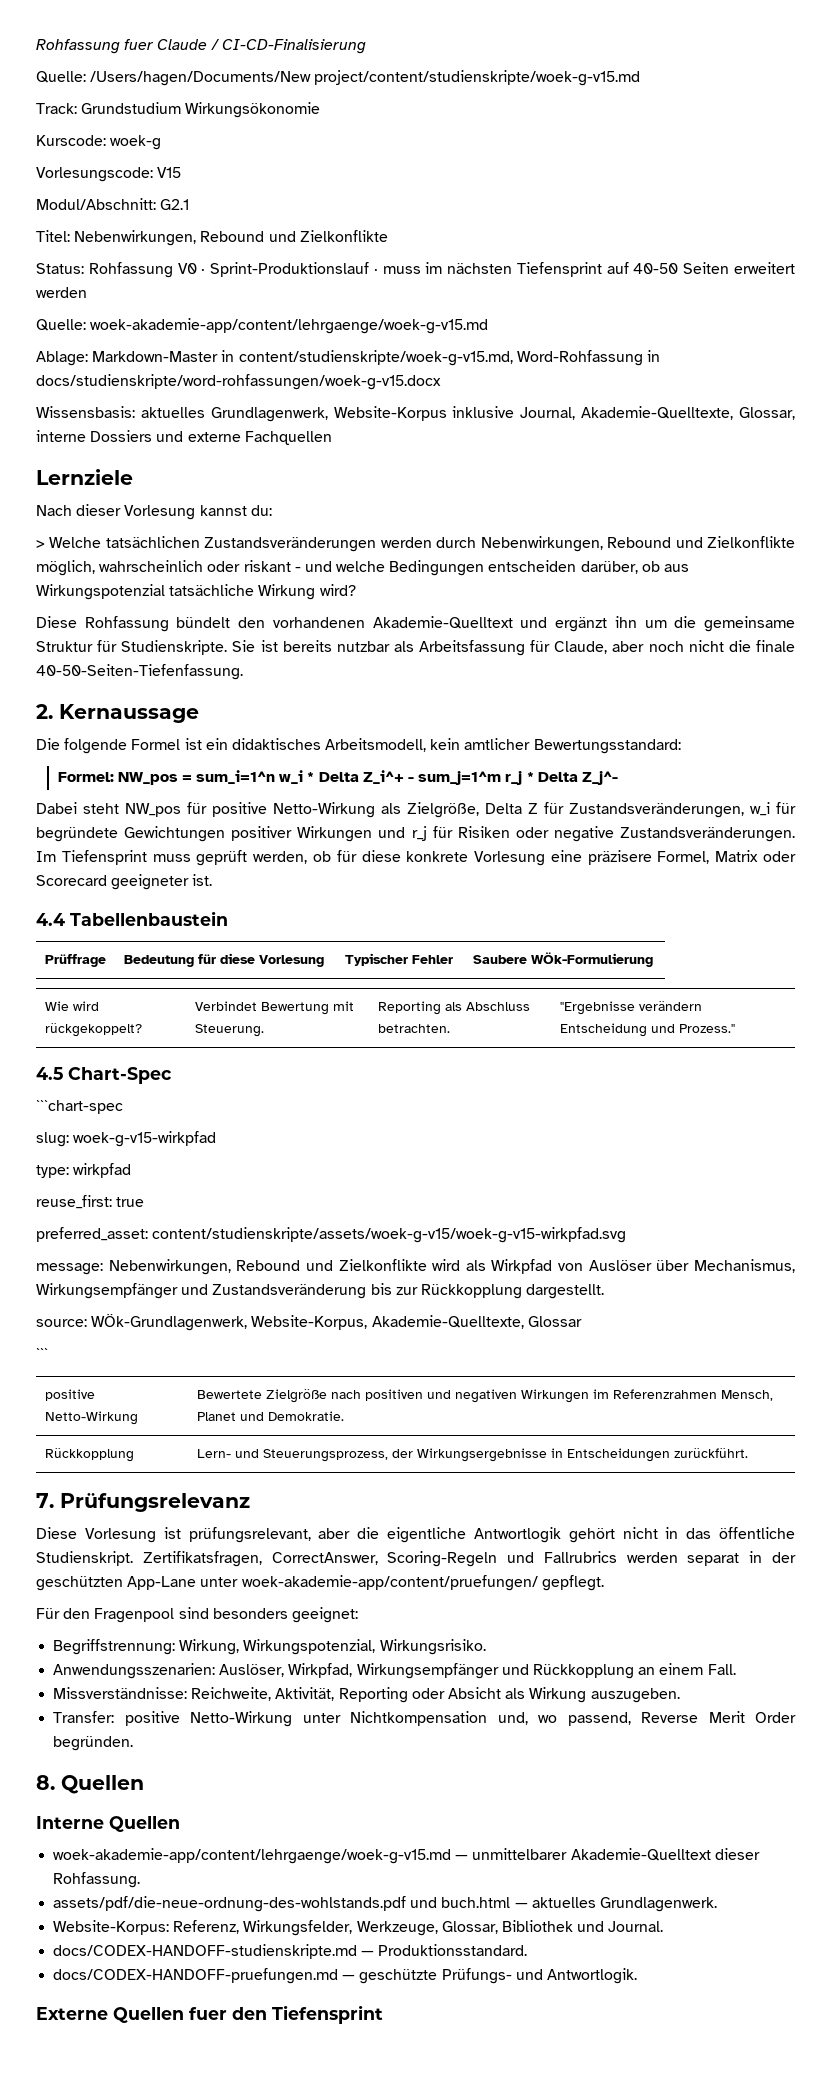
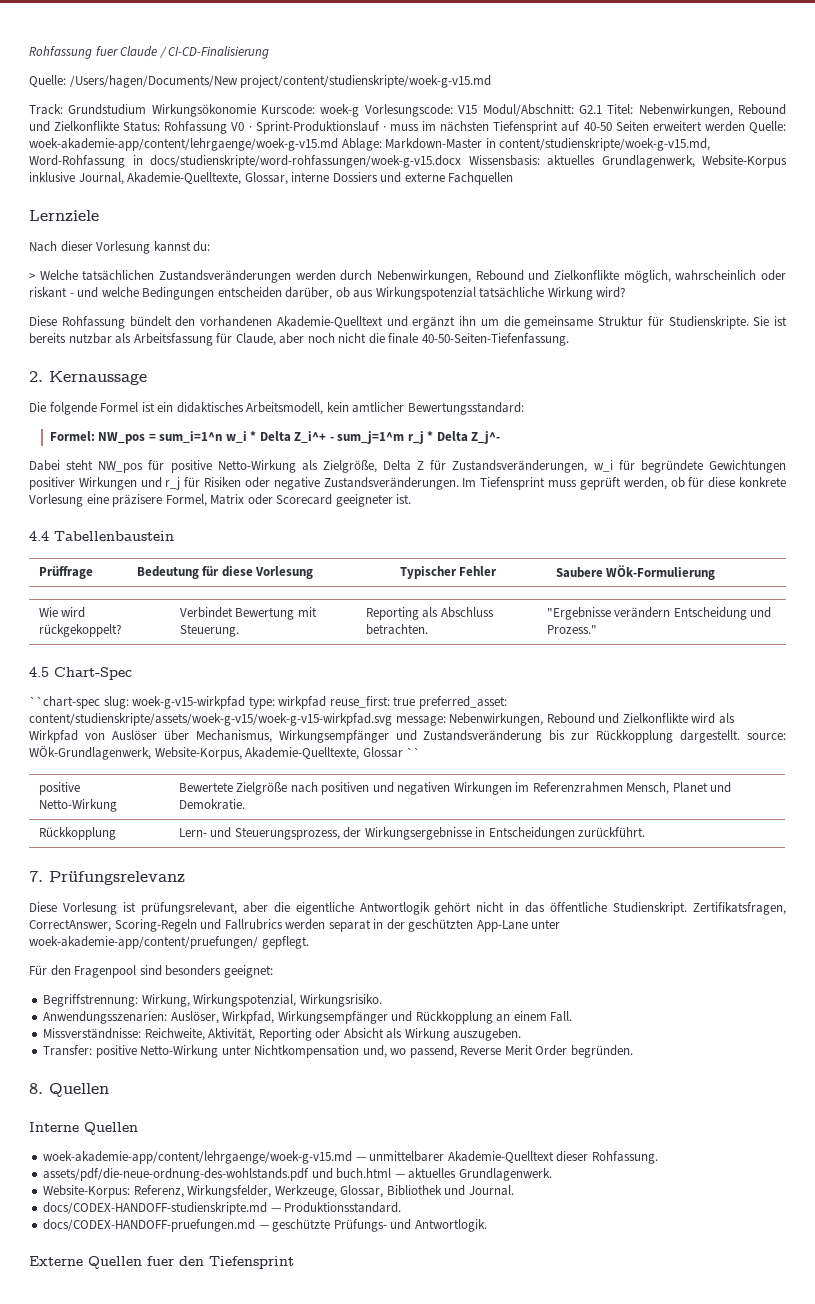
- Track: Grundstudium Wirkungsökonomie
- Kurscode: woek-g
- Vorlesungscode: V15
- Modul/Abschnitt: G2.1
- Titel: Nebenwirkungen, Rebound und Zielkonflikte
- Status: Rohfassung V0 · Sprint-Produktionslauf · muss im nächsten Tiefensprint auf 40-50 Seiten erweitert werden
- Quelle: woek-akademie-app/content/lehrgaenge/woek-g-v15.md
- Ablage: Markdown-Master in content/studienskripte/woek-g-v15.md, Word-Rohfassung in docs/studienskripte/word-rohfassungen/woek-g-v15.docx
- Wissensbasis: aktuelles Grundlagenwerk, Website-Korpus inklusive Journal, Akademie-Quelltexte, Glossar, interne Dossiers und externe Fachquellen
+ Track: Grundstudium Wirkungsökonomie Kurscode: woek-g Vorlesungscode: V15 Modul/Abschnitt: G2.1 Titel: Nebenwirkungen, Rebound und Zielkonflikte Status: Rohfassung V0 · Sprint-Produktionslauf · muss im nächsten Tiefensprint auf 40-50 Seiten erweitert werden Quelle: woek-akademie-app/content/lehrgaenge/woek-g-v15.md Ablage: Markdown-Master in content/studienskripte/woek-g-v15.md, Word-Rohfassung in docs/studienskripte/word-rohfassungen/woek-g-v15.docx Wissensbasis: aktuelles Grundlagenwerk, Website-Korpus inklusive Journal, Akademie-Quelltexte, Glossar, interne Dossiers und externe Fachquellen
- ```chart-spec
- slug: woek-g-v15-wirkpfad
- type: wirkpfad
- reuse_first: true
- preferred_asset: content/studienskripte/assets/woek-g-v15/woek-g-v15-wirkpfad.svg
- message: Nebenwirkungen, Rebound und Zielkonflikte wird als Wirkpfad von Auslöser über Mechanismus, Wirkungsempfänger und Zustandsveränderung bis zur Rückkopplung dargestellt.
- source: WÖk-Grundlagenwerk, Website-Korpus, Akademie-Quelltexte, Glossar
- ```
+ ``chart-spec slug: woek-g-v15-wirkpfad type: wirkpfad reuse_first: true preferred_asset: content/studienskripte/assets/woek-g-v15/woek-g-v15-wirkpfad.svg message: Nebenwirkungen, Rebound und Zielkonflikte wird als Wirkpfad von Auslöser über Mechanismus, Wirkungsempfänger und Zustandsveränderung bis zur Rückkopplung dargestellt. source: WÖk-Grundlagenwerk, Website-Korpus, Akademie-Quelltexte, Glossar ``

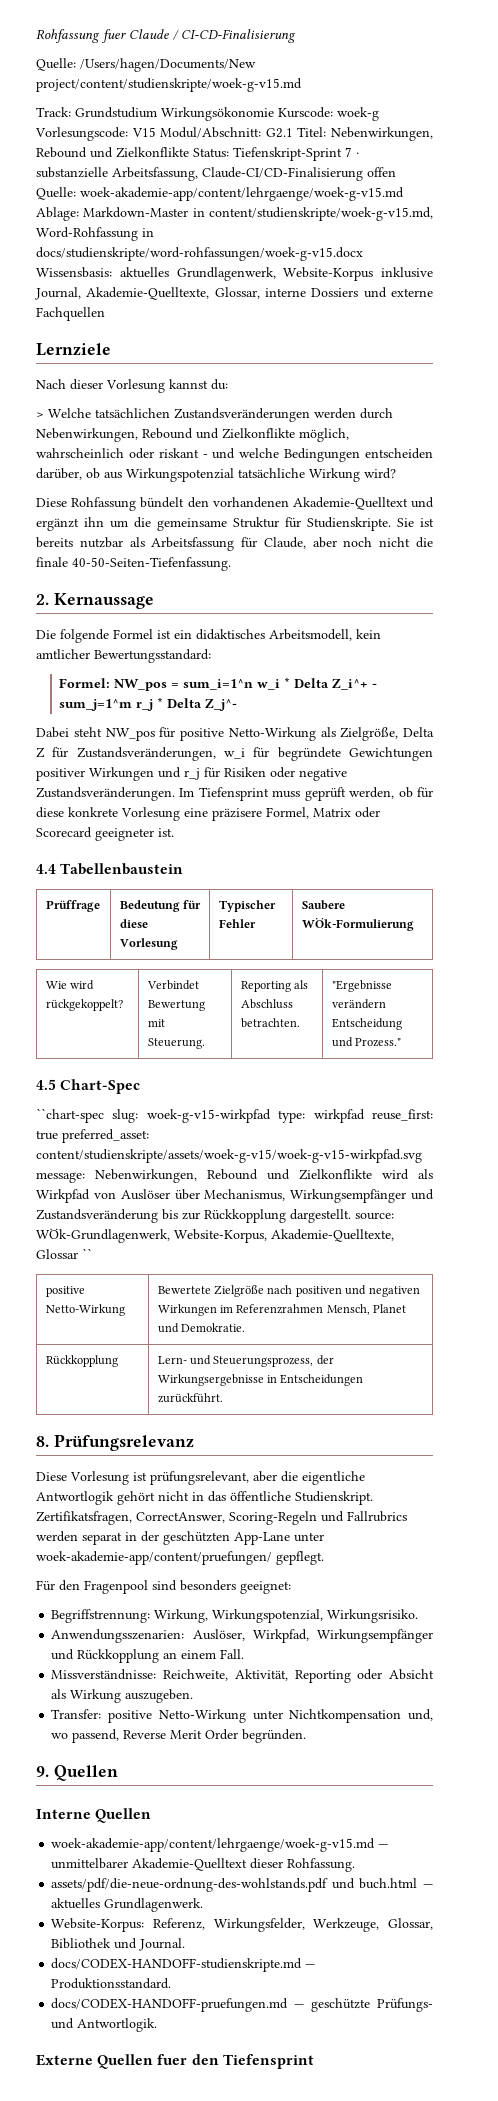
- Track: Grundstudium Wirkungsökonomie Kurscode: woek-g Vorlesungscode: V15 Modul/Abschnitt: G2.1 Titel: Nebenwirkungen, Rebound und Zielkonflikte Status: Rohfassung V0 · Sprint-Produktionslauf · muss im nächsten Tiefensprint auf 40-50 Seiten erweitert werden Quelle: woek-akademie-app/content/lehrgaenge/woek-g-v15.md Ablage: Markdown-Master in content/studienskripte/woek-g-v15.md, Word-Rohfassung in docs/studienskripte/word-rohfassungen/woek-g-v15.docx Wissensbasis: aktuelles Grundlagenwerk, Website-Korpus inklusive Journal, Akademie-Quelltexte, Glossar, interne Dossiers und externe Fachquellen
+ Track: Grundstudium Wirkungsökonomie Kurscode: woek-g Vorlesungscode: V15 Modul/Abschnitt: G2.1 Titel: Nebenwirkungen, Rebound und Zielkonflikte Status: Tiefenskript-Sprint 7 · substanzielle Arbeitsfassung, Claude-CI/CD-Finalisierung offen Quelle: woek-akademie-app/content/lehrgaenge/woek-g-v15.md Ablage: Markdown-Master in content/studienskripte/woek-g-v15.md, Word-Rohfassung in docs/studienskripte/word-rohfassungen/woek-g-v15.docx Wissensbasis: aktuelles Grundlagenwerk, Website-Korpus inklusive Journal, Akademie-Quelltexte, Glossar, interne Dossiers und externe Fachquellen
- 7. Prüfungsrelevanz
+ 8. Prüfungsrelevanz
- 8. Quellen
+ 9. Quellen

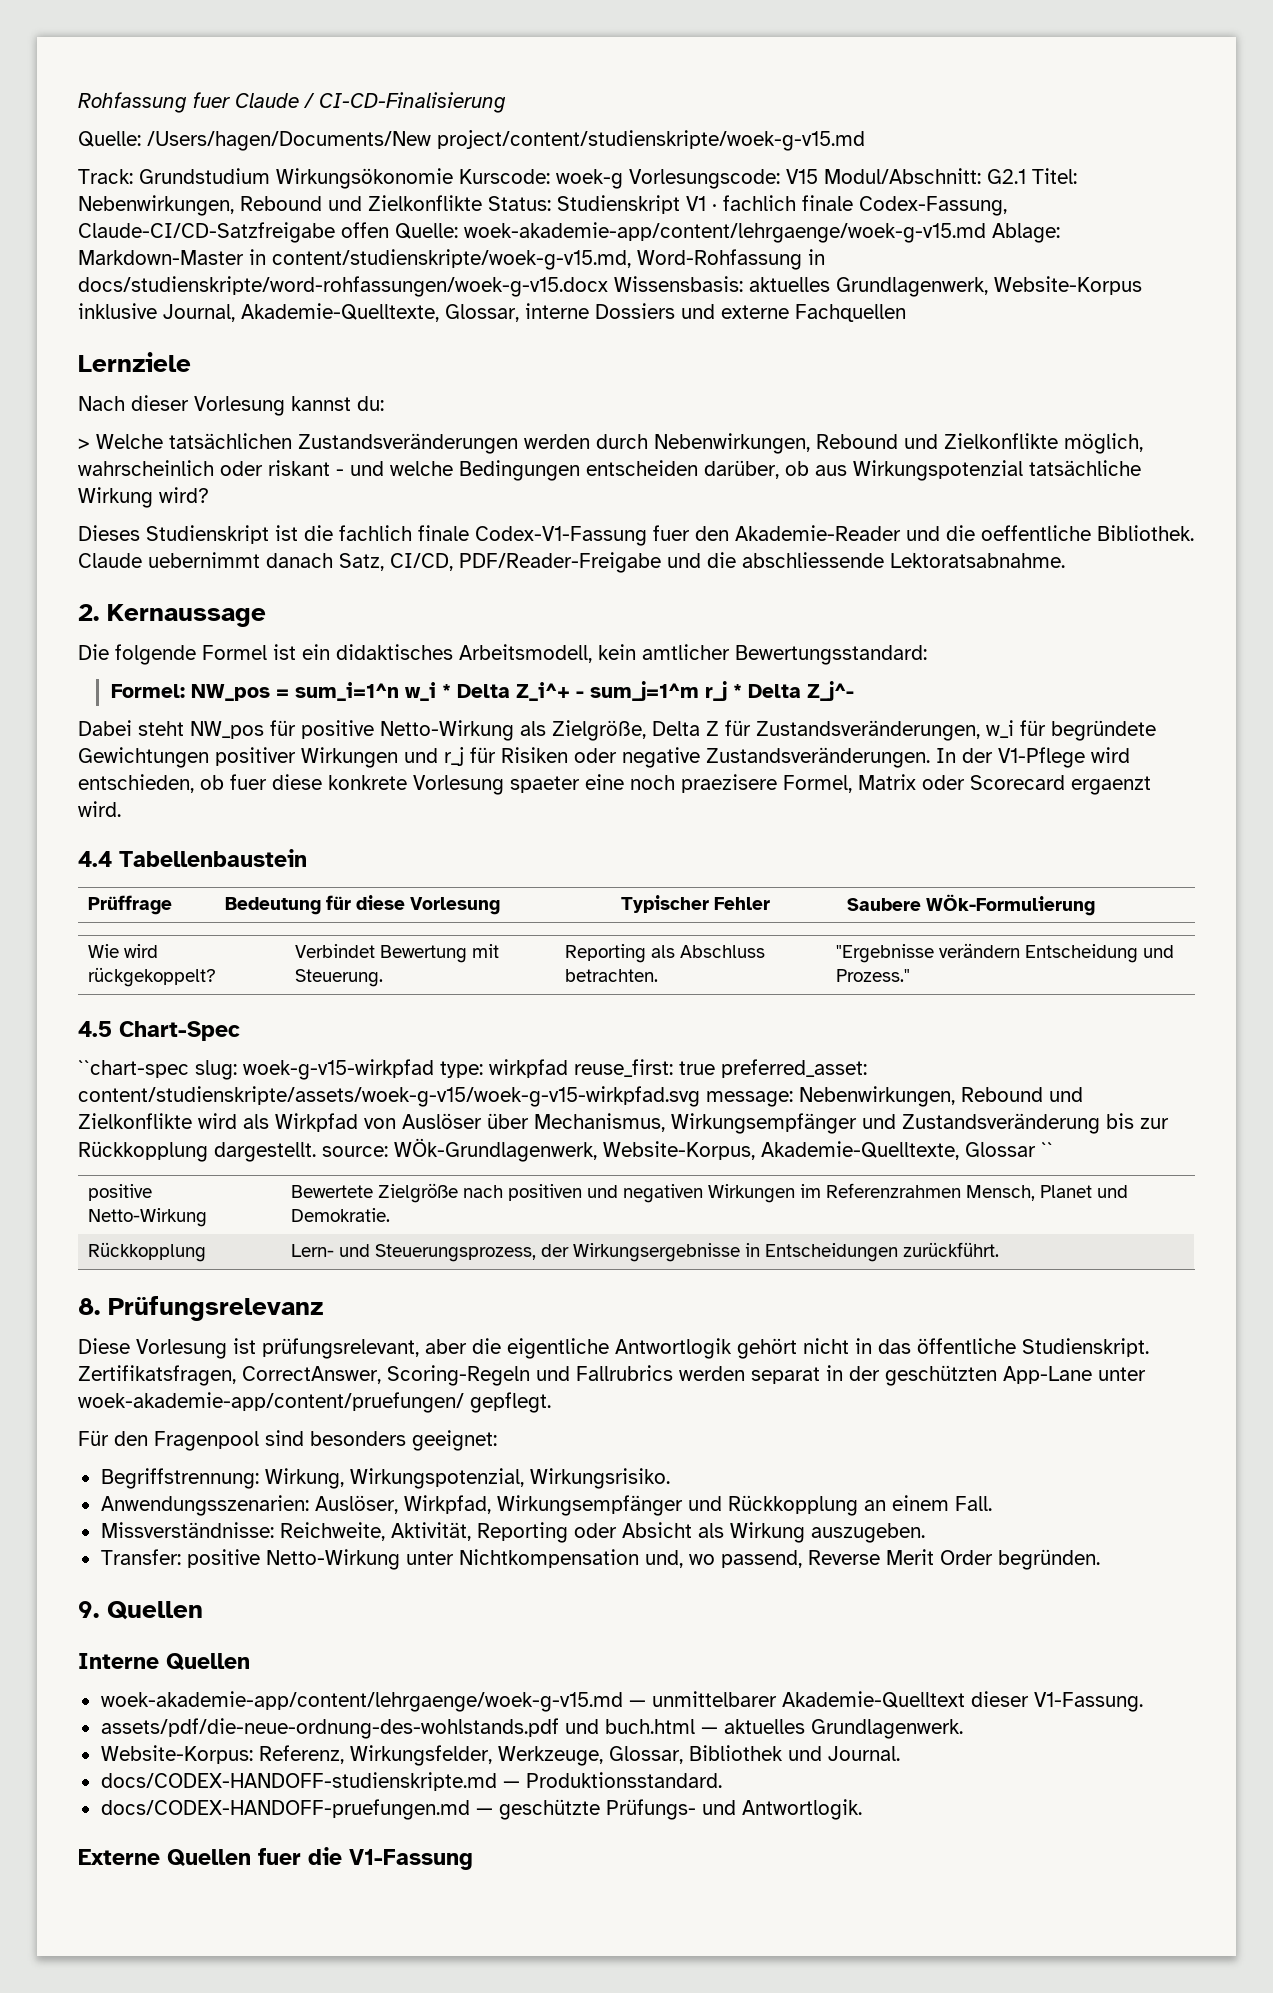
- Track: Grundstudium Wirkungsökonomie Kurscode: woek-g Vorlesungscode: V15 Modul/Abschnitt: G2.1 Titel: Nebenwirkungen, Rebound und Zielkonflikte Status: Tiefenskript-Sprint 7 · substanzielle Arbeitsfassung, Claude-CI/CD-Finalisierung offen Quelle: woek-akademie-app/content/lehrgaenge/woek-g-v15.md Ablage: Markdown-Master in content/studienskripte/woek-g-v15.md, Word-Rohfassung in docs/studienskripte/word-rohfassungen/woek-g-v15.docx Wissensbasis: aktuelles Grundlagenwerk, Website-Korpus inklusive Journal, Akademie-Quelltexte, Glossar, interne Dossiers und externe Fachquellen
+ Track: Grundstudium Wirkungsökonomie Kurscode: woek-g Vorlesungscode: V15 Modul/Abschnitt: G2.1 Titel: Nebenwirkungen, Rebound und Zielkonflikte Status: Studienskript V1 · fachlich finale Codex-Fassung, Claude-CI/CD-Satzfreigabe offen Quelle: woek-akademie-app/content/lehrgaenge/woek-g-v15.md Ablage: Markdown-Master in content/studienskripte/woek-g-v15.md, Word-Rohfassung in docs/studienskripte/word-rohfassungen/woek-g-v15.docx Wissensbasis: aktuelles Grundlagenwerk, Website-Korpus inklusive Journal, Akademie-Quelltexte, Glossar, interne Dossiers und externe Fachquellen
- Diese Rohfassung bündelt den vorhandenen Akademie-Quelltext und ergänzt ihn um die gemeinsame Struktur für Studienskripte. Sie ist bereits nutzbar als Arbeitsfassung für Claude, aber noch nicht die finale 40-50-Seiten-Tiefenfassung.
+ Dieses Studienskript ist die fachlich finale Codex-V1-Fassung fuer den Akademie-Reader und die oeffentliche Bibliothek. Claude uebernimmt danach Satz, CI/CD, PDF/Reader-Freigabe und die abschliessende Lektoratsabnahme.
- Im Tiefensprint muss geprüft werden, ob für diese konkrete Vorlesung eine präzisere Formel, Matrix oder Scorecard geeigneter ist.
+ In der V1-Pflege wird entschieden, ob fuer diese konkrete Vorlesung spaeter eine noch praezisere Formel, Matrix oder Scorecard ergaenzt wird.
- woek-akademie-app/content/lehrgaenge/woek-g-v15.md — unmittelbarer Akademie-Quelltext dieser Rohfassung.
+ woek-akademie-app/content/lehrgaenge/woek-g-v15.md — unmittelbarer Akademie-Quelltext dieser V1-Fassung.
- Externe Quellen fuer den Tiefensprint
+ Externe Quellen fuer die V1-Fassung

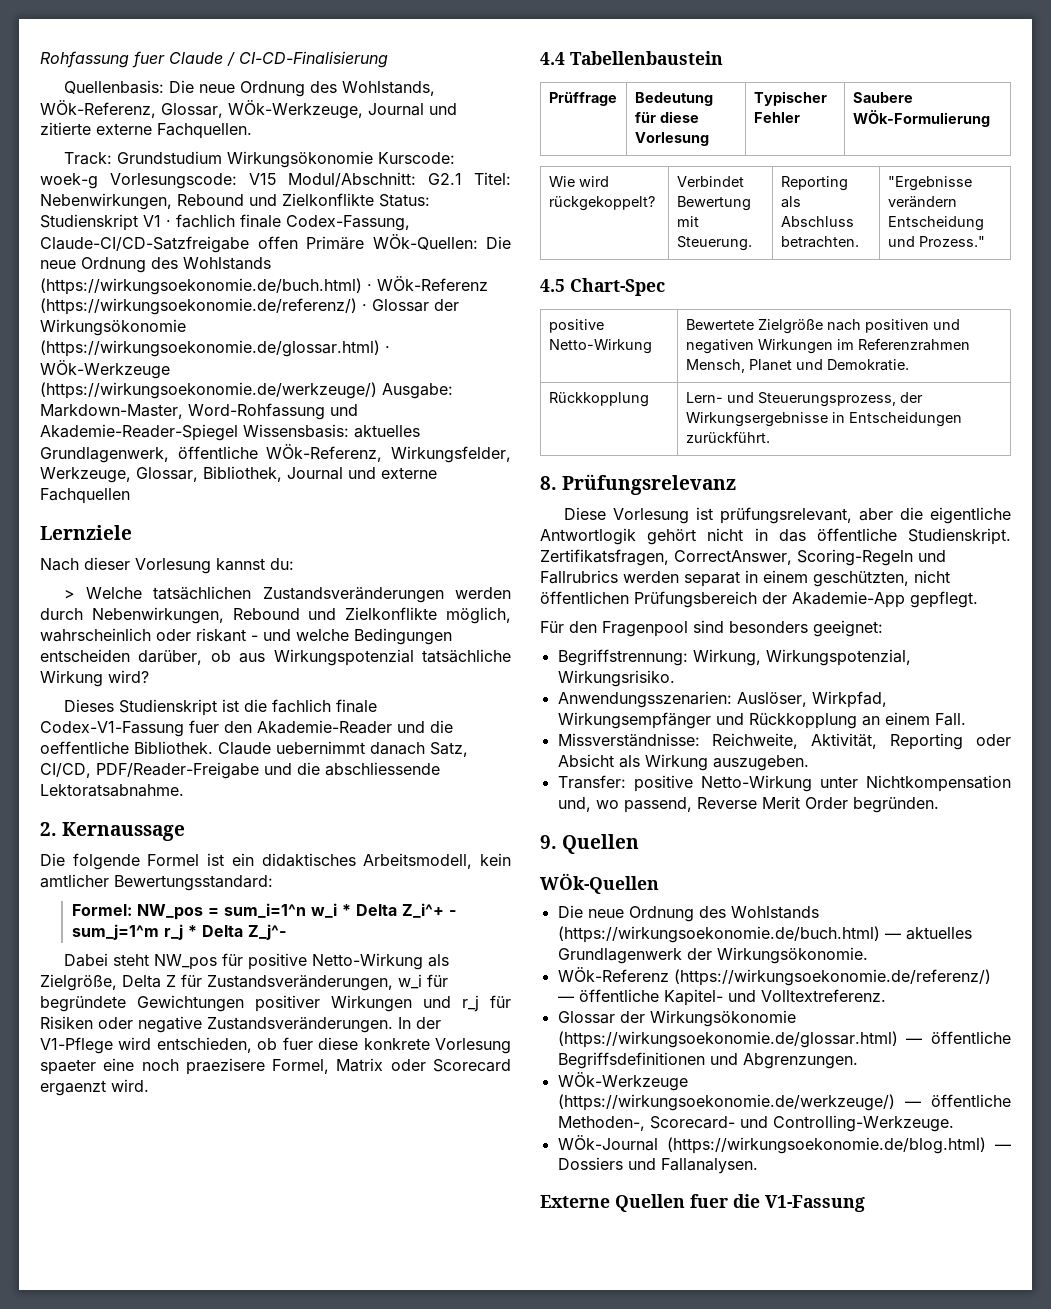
- Quelle: /Users/hagen/Documents/New project/content/studienskripte/woek-g-v15.md
+ Quellenbasis: Die neue Ordnung des Wohlstands, WÖk-Referenz, Glossar, WÖk-Werkzeuge, Journal und zitierte externe Fachquellen.
- Track: Grundstudium Wirkungsökonomie Kurscode: woek-g Vorlesungscode: V15 Modul/Abschnitt: G2.1 Titel: Nebenwirkungen, Rebound und Zielkonflikte Status: Studienskript V1 · fachlich finale Codex-Fassung, Claude-CI/CD-Satzfreigabe offen Quelle: woek-akademie-app/content/lehrgaenge/woek-g-v15.md Ablage: Markdown-Master in content/studienskripte/woek-g-v15.md, Word-Rohfassung in docs/studienskripte/word-rohfassungen/woek-g-v15.docx Wissensbasis: aktuelles Grundlagenwerk, Website-Korpus inklusive Journal, Akademie-Quelltexte, Glossar, interne Dossiers und externe Fachquellen
+ Track: Grundstudium Wirkungsökonomie Kurscode: woek-g Vorlesungscode: V15 Modul/Abschnitt: G2.1 Titel: Nebenwirkungen, Rebound und Zielkonflikte Status: Studienskript V1 · fachlich finale Codex-Fassung, Claude-CI/CD-Satzfreigabe offen Primäre WÖk-Quellen: Die neue Ordnung des Wohlstands (https://wirkungsoekonomie.de/buch.html) · WÖk-Referenz (https://wirkungsoekonomie.de/referenz/) · Glossar der Wirkungsökonomie (https://wirkungsoekonomie.de/glossar.html) · WÖk-Werkzeuge (https://wirkungsoekonomie.de/werkzeuge/) Ausgabe: Markdown-Master, Word-Rohfassung und Akademie-Reader-Spiegel Wissensbasis: aktuelles Grundlagenwerk, öffentliche WÖk-Referenz, Wirkungsfelder, Werkzeuge, Glossar, Bibliothek, Journal und externe Fachquellen
- ``chart-spec slug: woek-g-v15-wirkpfad type: wirkpfad reuse_first: true preferred_asset: content/studienskripte/assets/woek-g-v15/woek-g-v15-wirkpfad.svg message: Nebenwirkungen, Rebound und Zielkonflikte wird als Wirkpfad von Auslöser über Mechanismus, Wirkungsempfänger und Zustandsveränderung bis zur Rückkopplung dargestellt. source: WÖk-Grundlagenwerk, Website-Korpus, Akademie-Quelltexte, Glossar ``
- Zertifikatsfragen, CorrectAnswer, Scoring-Regeln und Fallrubrics werden separat in der geschützten App-Lane unter woek-akademie-app/content/pruefungen/ gepflegt.
+ Zertifikatsfragen, CorrectAnswer, Scoring-Regeln und Fallrubrics werden separat in einem geschützten, nicht öffentlichen Prüfungsbereich der Akademie-App gepflegt.
- Interne Quellen
- woek-akademie-app/content/lehrgaenge/woek-g-v15.md — unmittelbarer Akademie-Quelltext dieser V1-Fassung.
- assets/pdf/die-neue-ordnung-des-wohlstands.pdf und buch.html — aktuelles Grundlagenwerk.
- Website-Korpus: Referenz, Wirkungsfelder, Werkzeuge, Glossar, Bibliothek und Journal.
- docs/CODEX-HANDOFF-studienskripte.md — Produktionsstandard.
- docs/CODEX-HANDOFF-pruefungen.md — geschützte Prüfungs- und Antwortlogik.
+ WÖk-Quellen
+ Die neue Ordnung des Wohlstands (https://wirkungsoekonomie.de/buch.html) — aktuelles Grundlagenwerk der Wirkungsökonomie.
+ WÖk-Referenz (https://wirkungsoekonomie.de/referenz/) — öffentliche Kapitel- und Volltextreferenz.
+ Glossar der Wirkungsökonomie (https://wirkungsoekonomie.de/glossar.html) — öffentliche Begriffsdefinitionen und Abgrenzungen.
+ WÖk-Werkzeuge (https://wirkungsoekonomie.de/werkzeuge/) — öffentliche Methoden-, Scorecard- und Controlling-Werkzeuge.
+ WÖk-Journal (https://wirkungsoekonomie.de/blog.html) — Dossiers und Fallanalysen.

